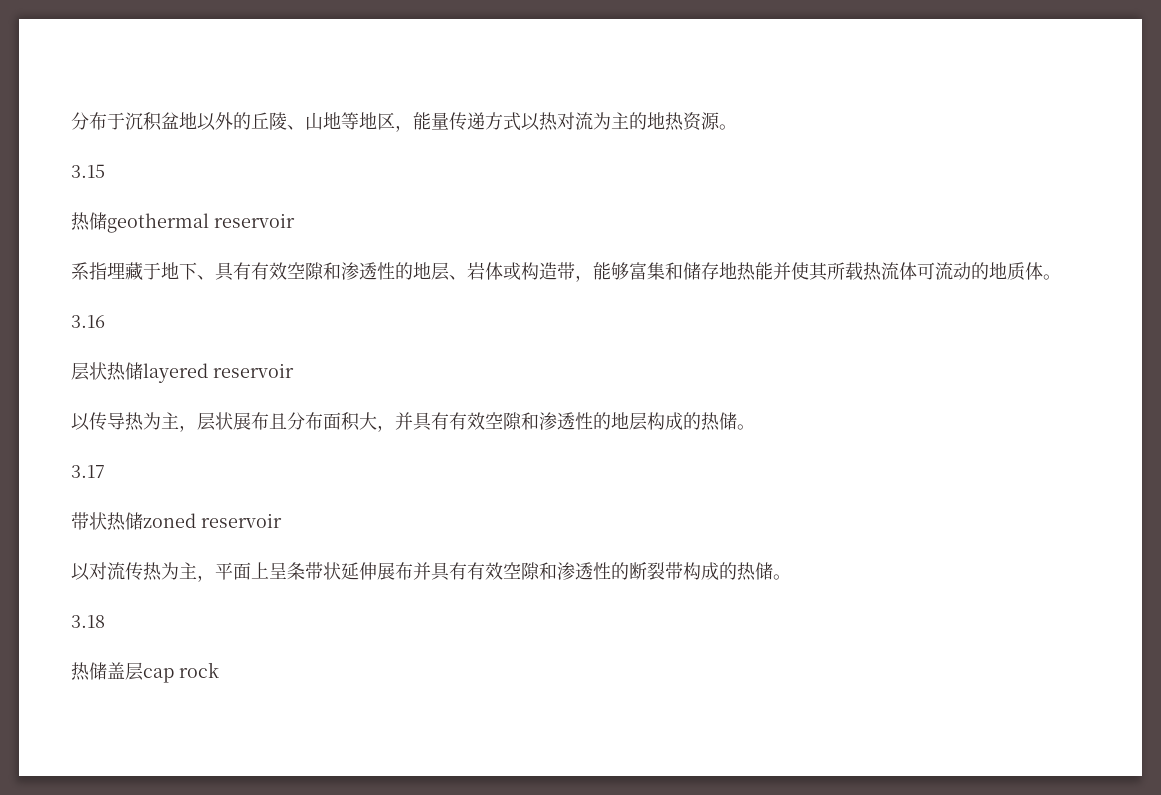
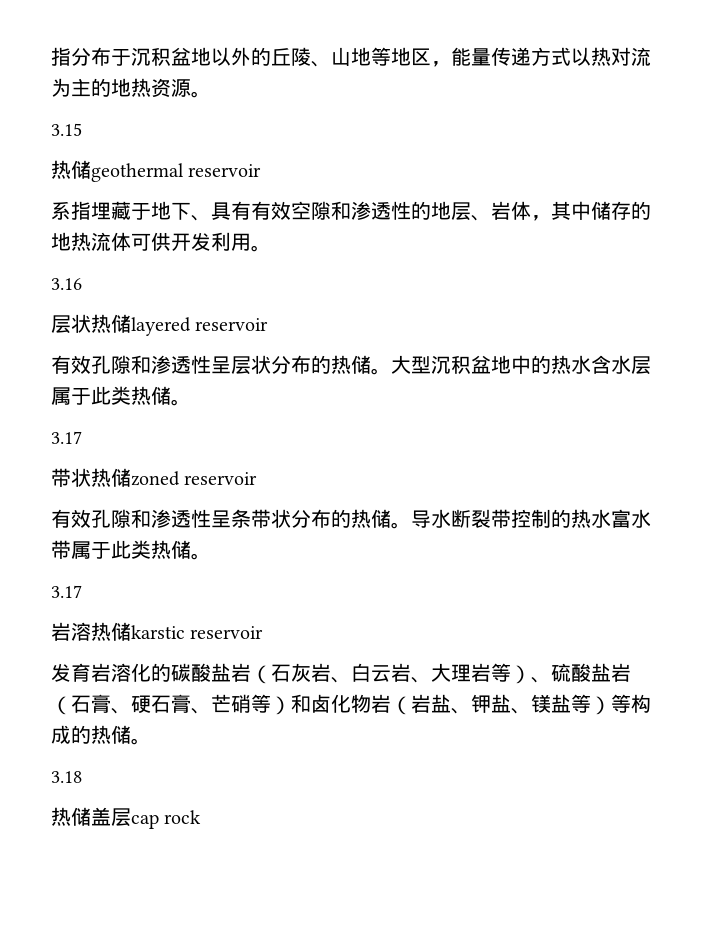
- 分布于沉积盆地以外的丘陵、山地等地区，能量传递方式以热对流为主的地热资源。
+ 指分布于沉积盆地以外的丘陵、山地等地区，能量传递方式以热对流为主的地热资源。
- 系指埋藏于地下、具有有效空隙和渗透性的地层、岩体或构造带，能够富集和储存地热能并使其所载热流体可流动的地质体。
+ 系指埋藏于地下、具有有效空隙和渗透性的地层、岩体，其中储存的地热流体可供开发利用。
- 以传导热为主，层状展布且分布面积大，并具有有效空隙和渗透性的地层构成的热储。
+ 有效孔隙和渗透性呈层状分布的热储。大型沉积盆地中的热水含水层属于此类热储。
- 以对流传热为主，平面上呈条带状延伸展布并具有有效空隙和渗透性的断裂带构成的热储。
+ 有效孔隙和渗透性呈条带状分布的热储。导水断裂带控制的热水富水带属于此类热储。
+ 3.17
+ 岩溶热储karstic reservoir
+ 发育岩溶化的碳酸盐岩（石灰岩、白云岩、大理岩等）、硫酸盐岩（石膏、硬石膏、芒硝等）和卤化物岩（岩盐、钾盐、镁盐等）等构成的热储。

